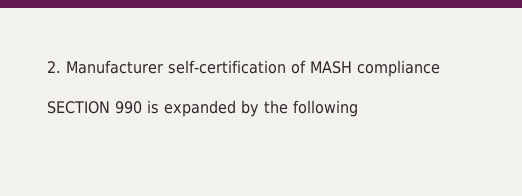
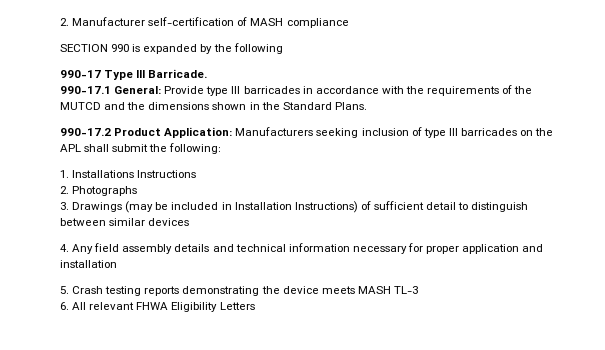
+ 990-17 Type III Barricade.
+ 990-17.1 General: Provide type III barricades in accordance with the requirements of the MUTCD and the dimensions shown in the Standard Plans.
+ 990-17.2 Product Application: Manufacturers seeking inclusion of type III barricades on the APL shall submit the following:
+ 1. Installations Instructions
+ 2. Photographs
+ 3. Drawings (may be included in Installation Instructions) of sufficient detail to distinguish between similar devices
+ 4. Any field assembly details and technical information necessary for proper application and installation
+ 5. Crash testing reports demonstrating the device meets MASH TL-3
+ 6. All relevant FHWA Eligibility Letters

